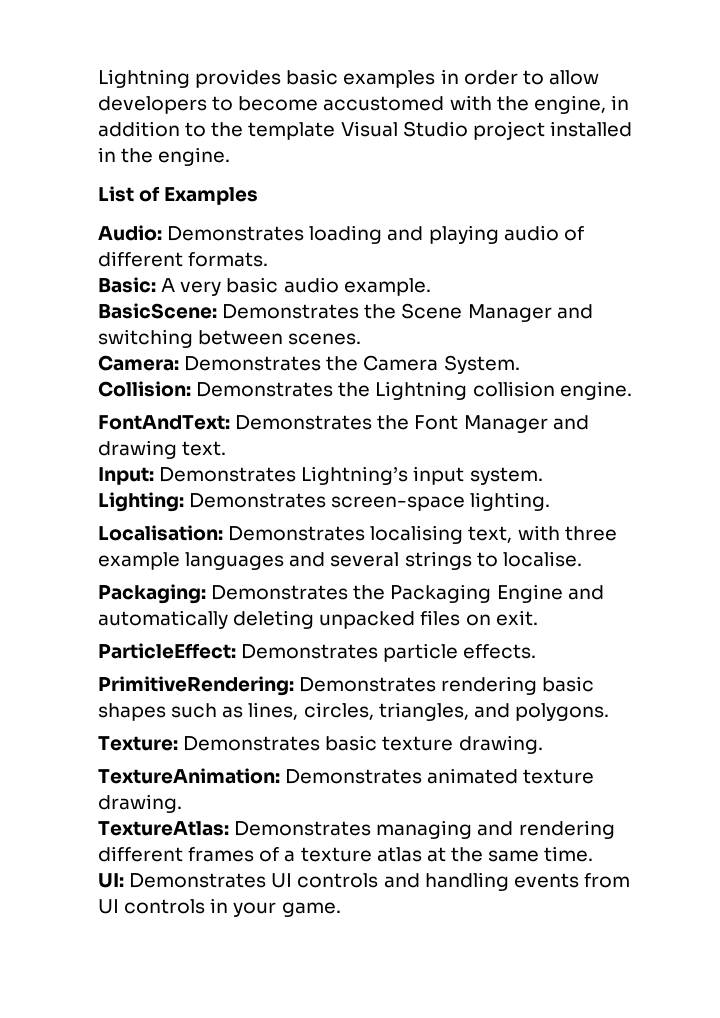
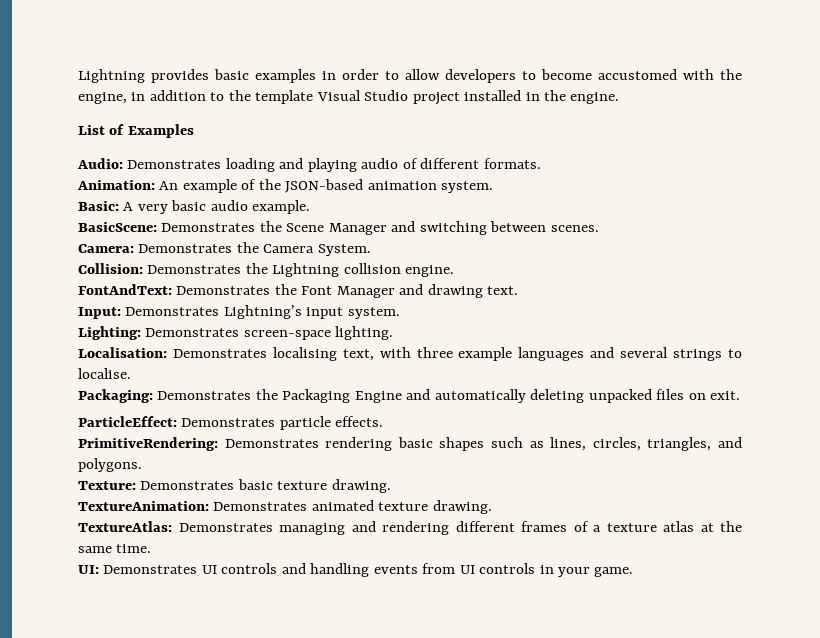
+ Animation: An example of the JSON-based animation system.

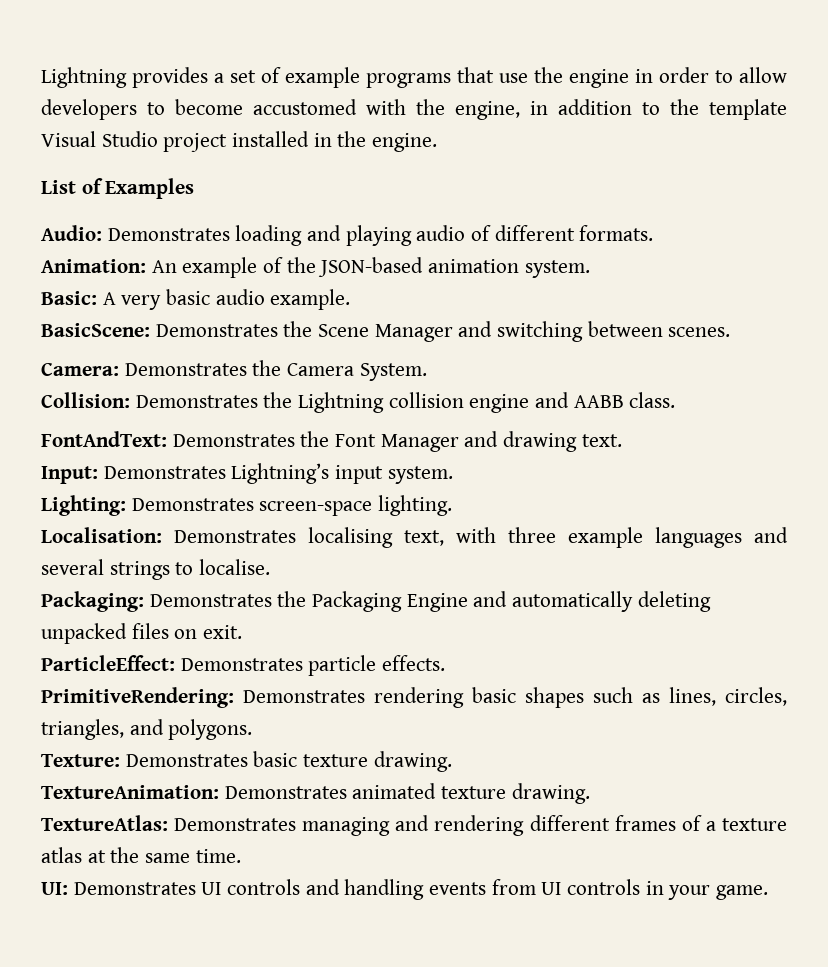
- Lightning provides basic examples in order to allow developers to become accustomed with the engine, in addition to the template Visual Studio project installed in the engine.
+ Lightning provides a set of example programs that use the engine in order to allow developers to become accustomed with the engine, in addition to the template Visual Studio project installed in the engine.
- Collision: Demonstrates the Lightning collision engine.
+ Collision: Demonstrates the Lightning collision engine and AABB class.

